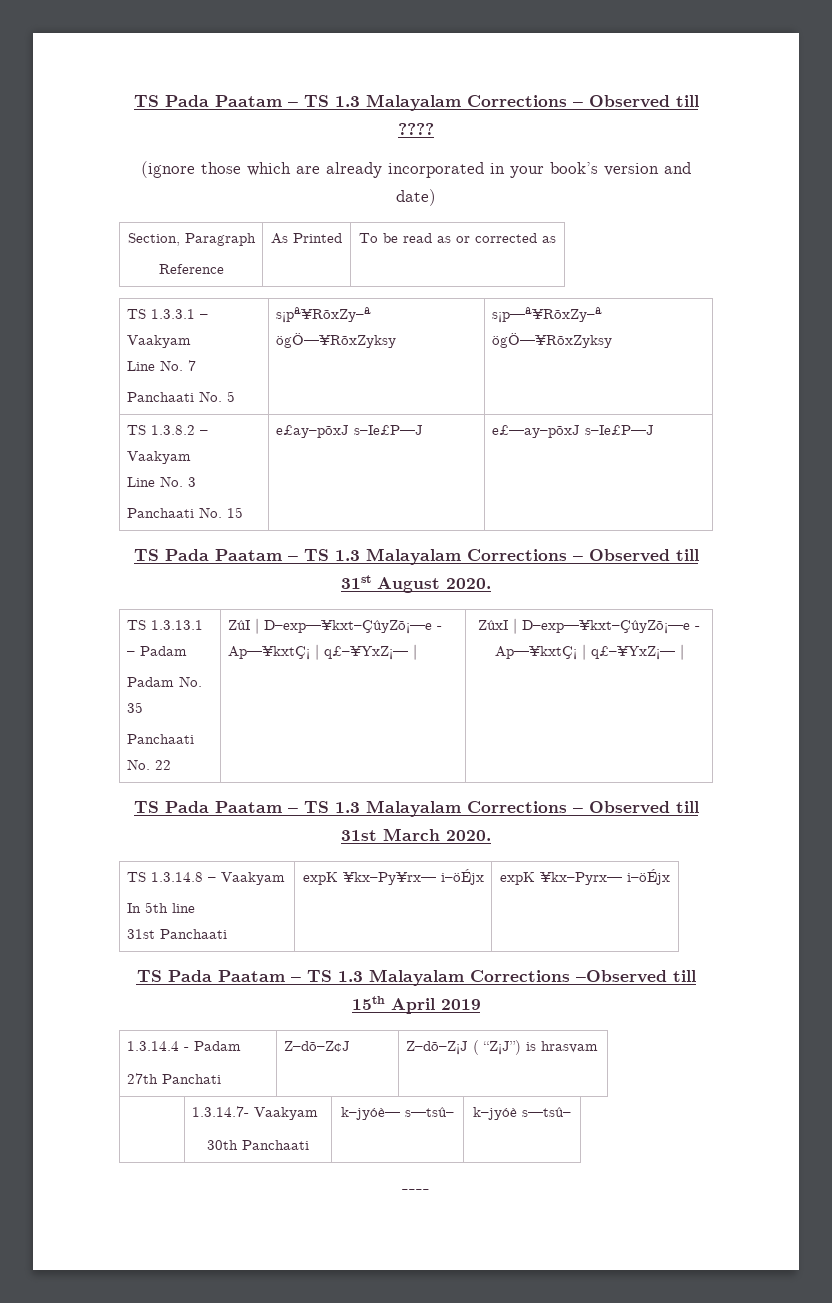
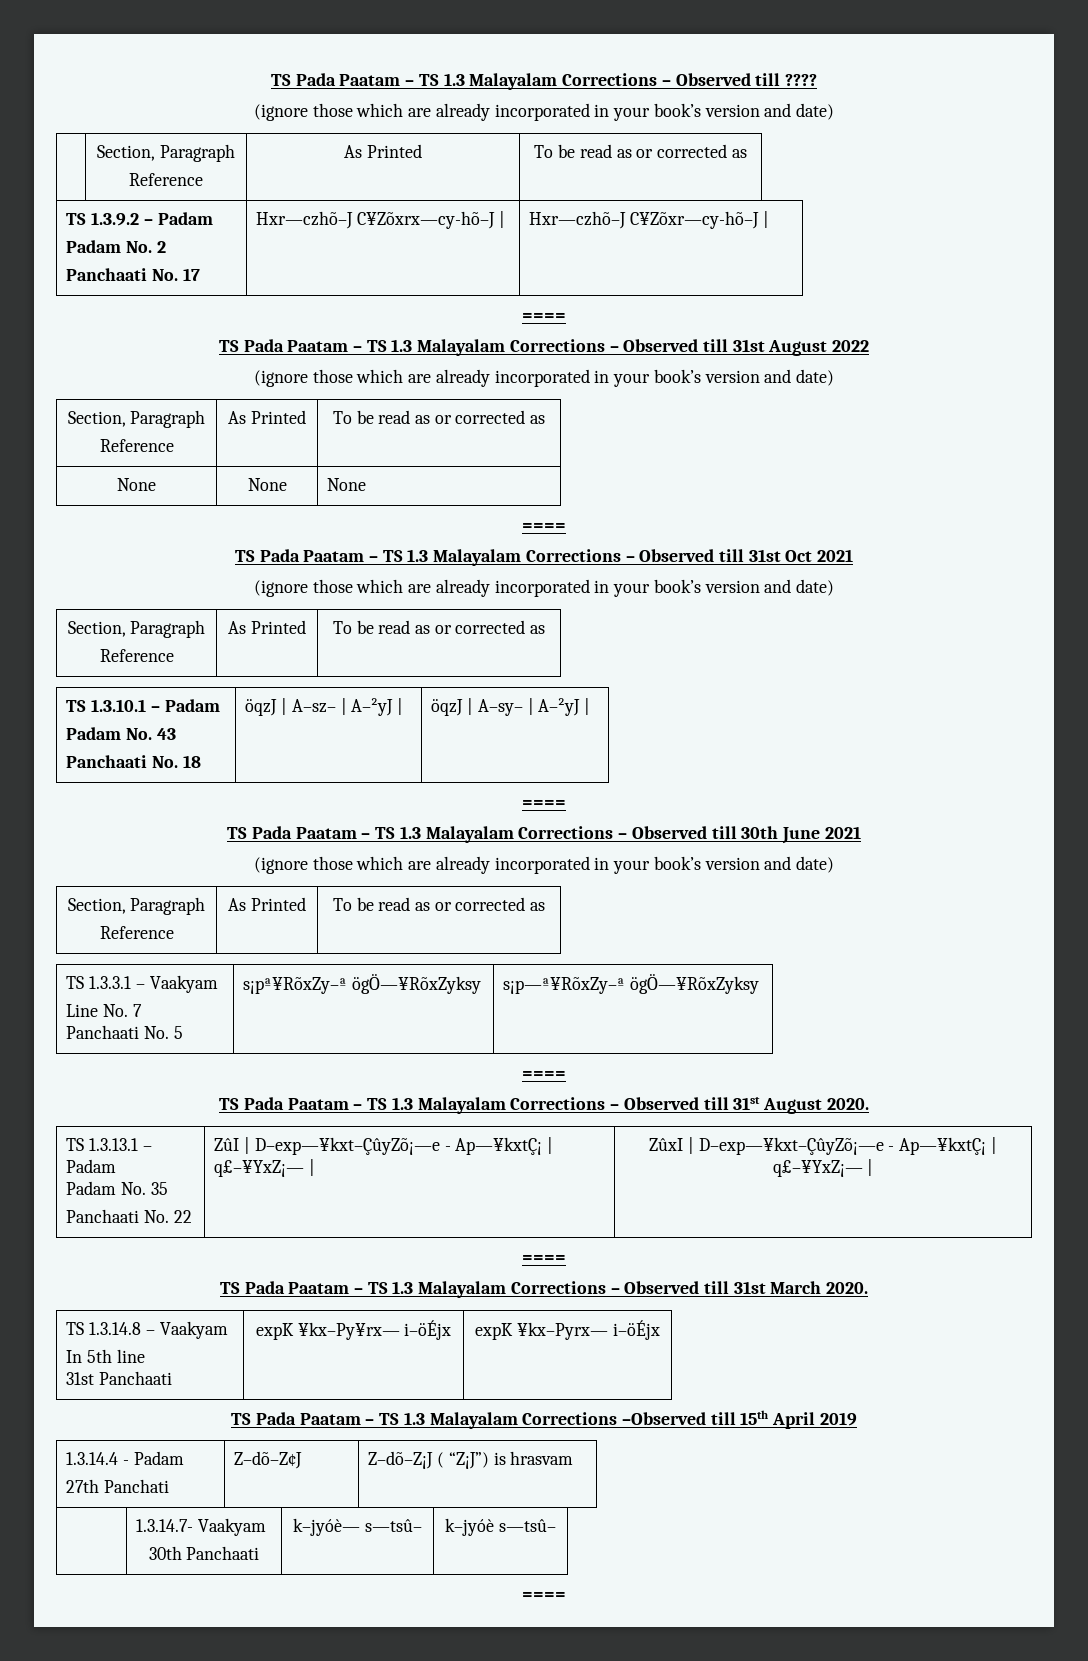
+ | Section, Paragraph
+ Reference | As Printed | To be read as or corrected as
+ TS 1.3.9.2 – Padam
+ Padam No. 2
+ Panchaati No. 17 | Hxr—czhõ–J C¥Zõxrx—cy-hõ–J | | Hxr—czhõ–J C¥Zõxr—cy-hõ–J |
+ ====
+ TS Pada Paatam – TS 1.3 Malayalam Corrections – Observed till 31st August 2022
+ (ignore those which are already incorporated in your book’s version and date)
+ Section, Paragraph
+ Reference | As Printed | To be read as or corrected as
+ None | None | None
+ ====
+ TS Pada Paatam – TS 1.3 Malayalam Corrections – Observed till 31st Oct 2021
+ (ignore those which are already incorporated in your book’s version and date)
+ Section, Paragraph
+ Reference | As Printed | To be read as or corrected as
+ TS 1.3.10.1 – Padam
+ Padam No. 43
+ Panchaati No. 18 | öqzJ | A–sz– | A–²yJ | | öqzJ | A–sy– | A–²yJ |
+ ====
+ TS Pada Paatam – TS 1.3 Malayalam Corrections – Observed till 30th June 2021
+ (ignore those which are already incorporated in your book’s version and date)
  TS 1.3.3.1 – Vaakyam
  Line No. 7
  Panchaati No. 5 | s¡pª¥RõxZy–ª ögÖ—¥RõxZyksy | s¡p—ª¥RõxZy–ª ögÖ—¥RõxZyksy
- TS 1.3.8.2 – Vaakyam
- Line No. 3
- Panchaati No. 15 | e£ay–põxJ s–Ie£P—J | e£—ay–põxJ s–Ie£P—J
+ ====
  TS 1.3.13.1 – Padam
  Padam No. 35
  Panchaati No. 22 | ZûI | D–exp—¥kxt–ÇûyZõ¡—e - Ap—¥kxtÇ¡ | q£–¥YxZ¡— | | ZûxI | D–exp—¥kxt–ÇûyZõ¡—e - Ap—¥kxtÇ¡ | q£–¥YxZ¡— |
+ ====
  | 1.3.14.7- Vaakyam
  30th Panchaati | k–jyóè— s—tsû– | k–jyóè s—tsû–
- ----
+ ====

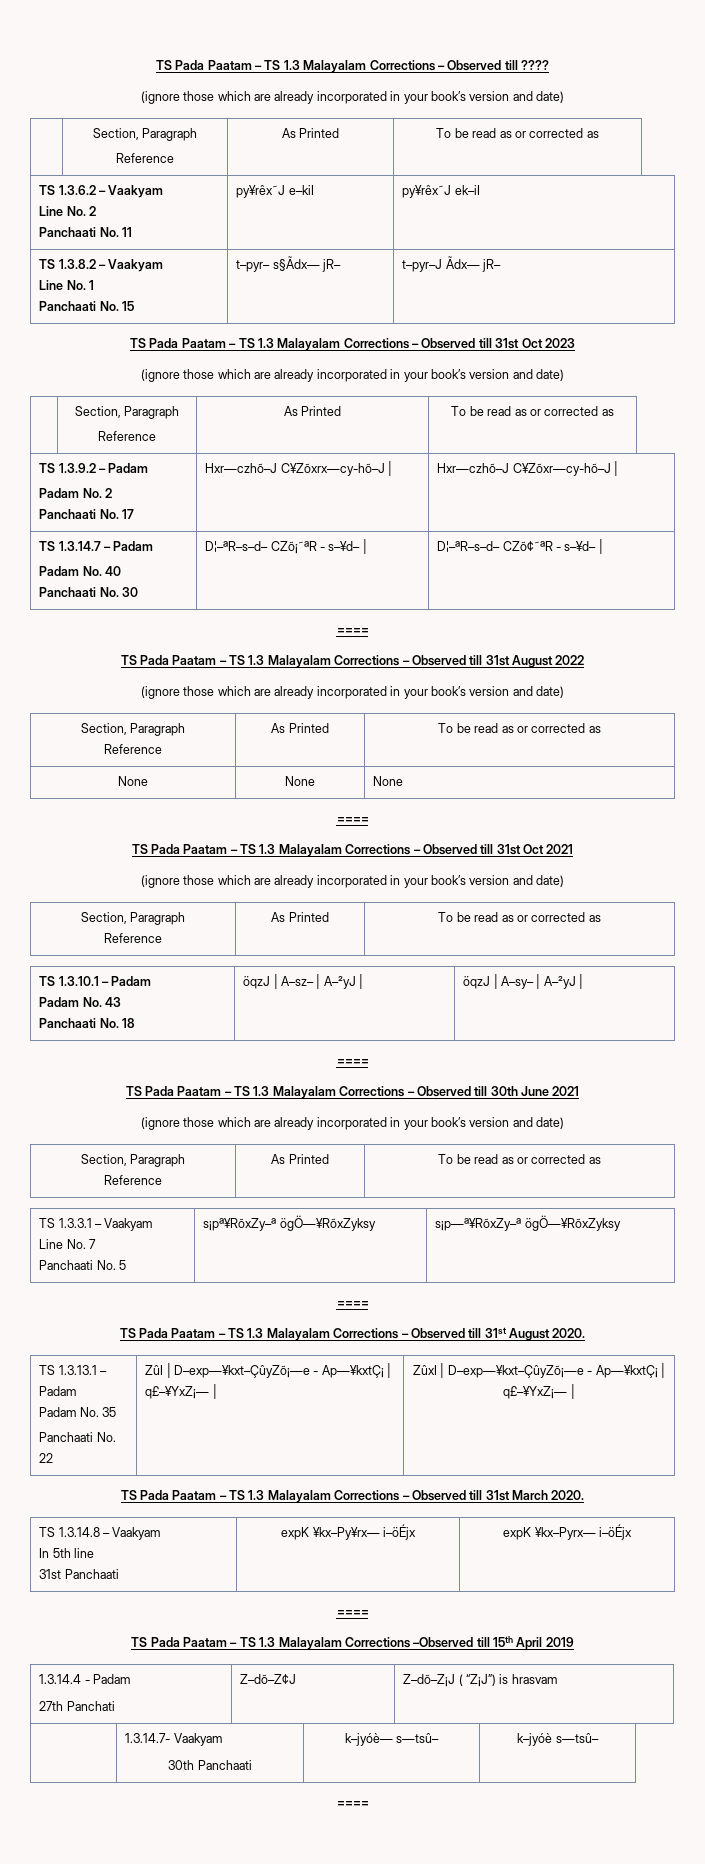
+ TS 1.3.6.2 – Vaakyam
+ Line No. 2
+ Panchaati No. 11 | py¥rêx˜J e–kiI | py¥rêx˜J ek–iI
+ TS 1.3.8.2 – Vaakyam
+ Line No. 1
+ Panchaati No. 15 | t–pyr– s§Ãdx— jR– | t–pyr–J Ãdx— jR–
+ TS Pada Paatam – TS 1.3 Malayalam Corrections – Observed till 31st Oct 2023
+ (ignore those which are already incorporated in your book’s version and date)
+ | Section, Paragraph
+ Reference | As Printed | To be read as or corrected as
+ TS 1.3.14.7 – Padam
+ Padam No. 40
+ Panchaati No. 30 | D¦–ªR–s–d– CZõ¡˜ªR - s–¥d– | | D¦–ªR–s–d– CZõ¢˜ªR - s–¥d– |
  TS 1.3.13.1 – Padam
  Padam No. 35
  Panchaati No. 22 | ZûI | D–exp—¥kxt–ÇûyZõ¡—e - Ap—¥kxtÇ¡ | q£–¥YxZ¡— | | ZûxI | D–exp—¥kxt–ÇûyZõ¡—e - Ap—¥kxtÇ¡ | q£–¥YxZ¡— |
- ====
  TS 1.3.14.8 – Vaakyam
  In 5th line
  31st Panchaati | expK ¥kx–Py¥rx— i–öÉjx | expK ¥kx–Pyrx— i–öÉjx
+ ====

